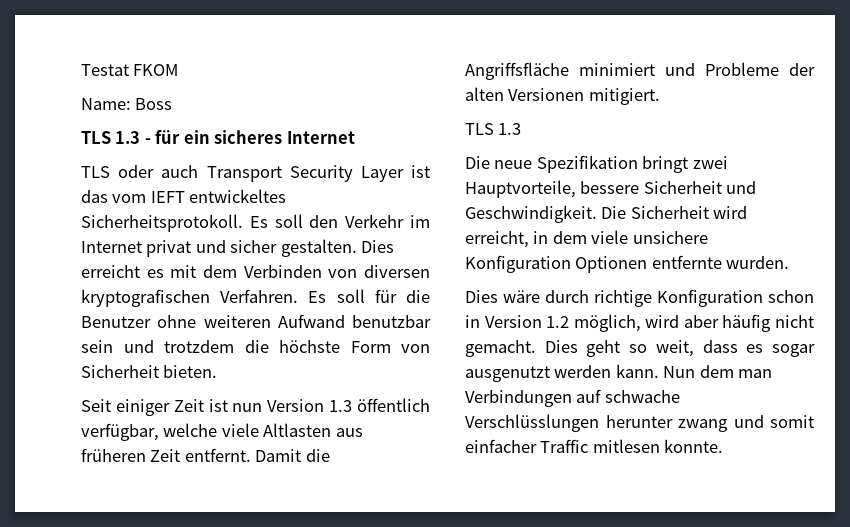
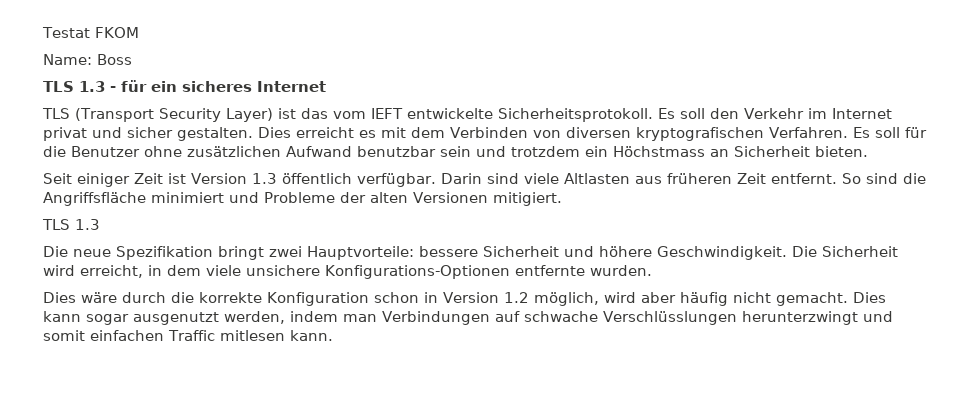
- TLS oder auch Transport Security Layer ist das vom IEFT entwickeltes Sicherheitsprotokoll.
+ TLS (Transport Security Layer) ist das vom IEFT entwickelte Sicherheitsprotokoll.
- Es soll für die Benutzer ohne weiteren Aufwand benutzbar sein und trotzdem die höchste Form von Sicherheit bieten.
+ Es soll für die Benutzer ohne zusätzlichen Aufwand benutzbar sein und trotzdem ein Höchstmass an Sicherheit bieten.
- Seit einiger Zeit ist nun Version 1.3 öffentlich verfügbar, welche viele Altlasten aus früheren Zeit entfernt.
+ Seit einiger Zeit ist Version 1.3 öffentlich verfügbar. Darin sind viele Altlasten aus früheren Zeit entfernt.
- Damit die Angriffsfläche minimiert und Probleme der alten Versionen mitigiert.
+ So sind die Angriffsfläche minimiert und Probleme der alten Versionen mitigiert.
- Die neue Spezifikation bringt zwei Hauptvorteile, bessere Sicherheit und Geschwindigkeit.
+ Die neue Spezifikation bringt zwei Hauptvorteile: bessere Sicherheit und höhere Geschwindigkeit.
- Die Sicherheit wird erreicht, in dem viele unsichere Konfiguration Optionen entfernte wurden.
+ Die Sicherheit wird erreicht, in dem viele unsichere Konfigurations-Optionen entfernte wurden.
- Dies wäre durch richtige Konfiguration schon in Version 1.2 möglich, wird aber häufig nicht gemacht.
+ Dies wäre durch die korrekte Konfiguration schon in Version 1.2 möglich, wird aber häufig nicht gemacht.
- Dies geht so weit, dass es sogar ausgenutzt werden kann. Nun dem man Verbindungen auf schwache Verschlüsslungen herunter zwang und somit einfacher Traffic mitlesen konnte.
+ Dies kann sogar ausgenutzt werden, indem man Verbindungen auf schwache Verschlüsslungen herunterzwingt und somit einfachen Traffic mitlesen kann.

